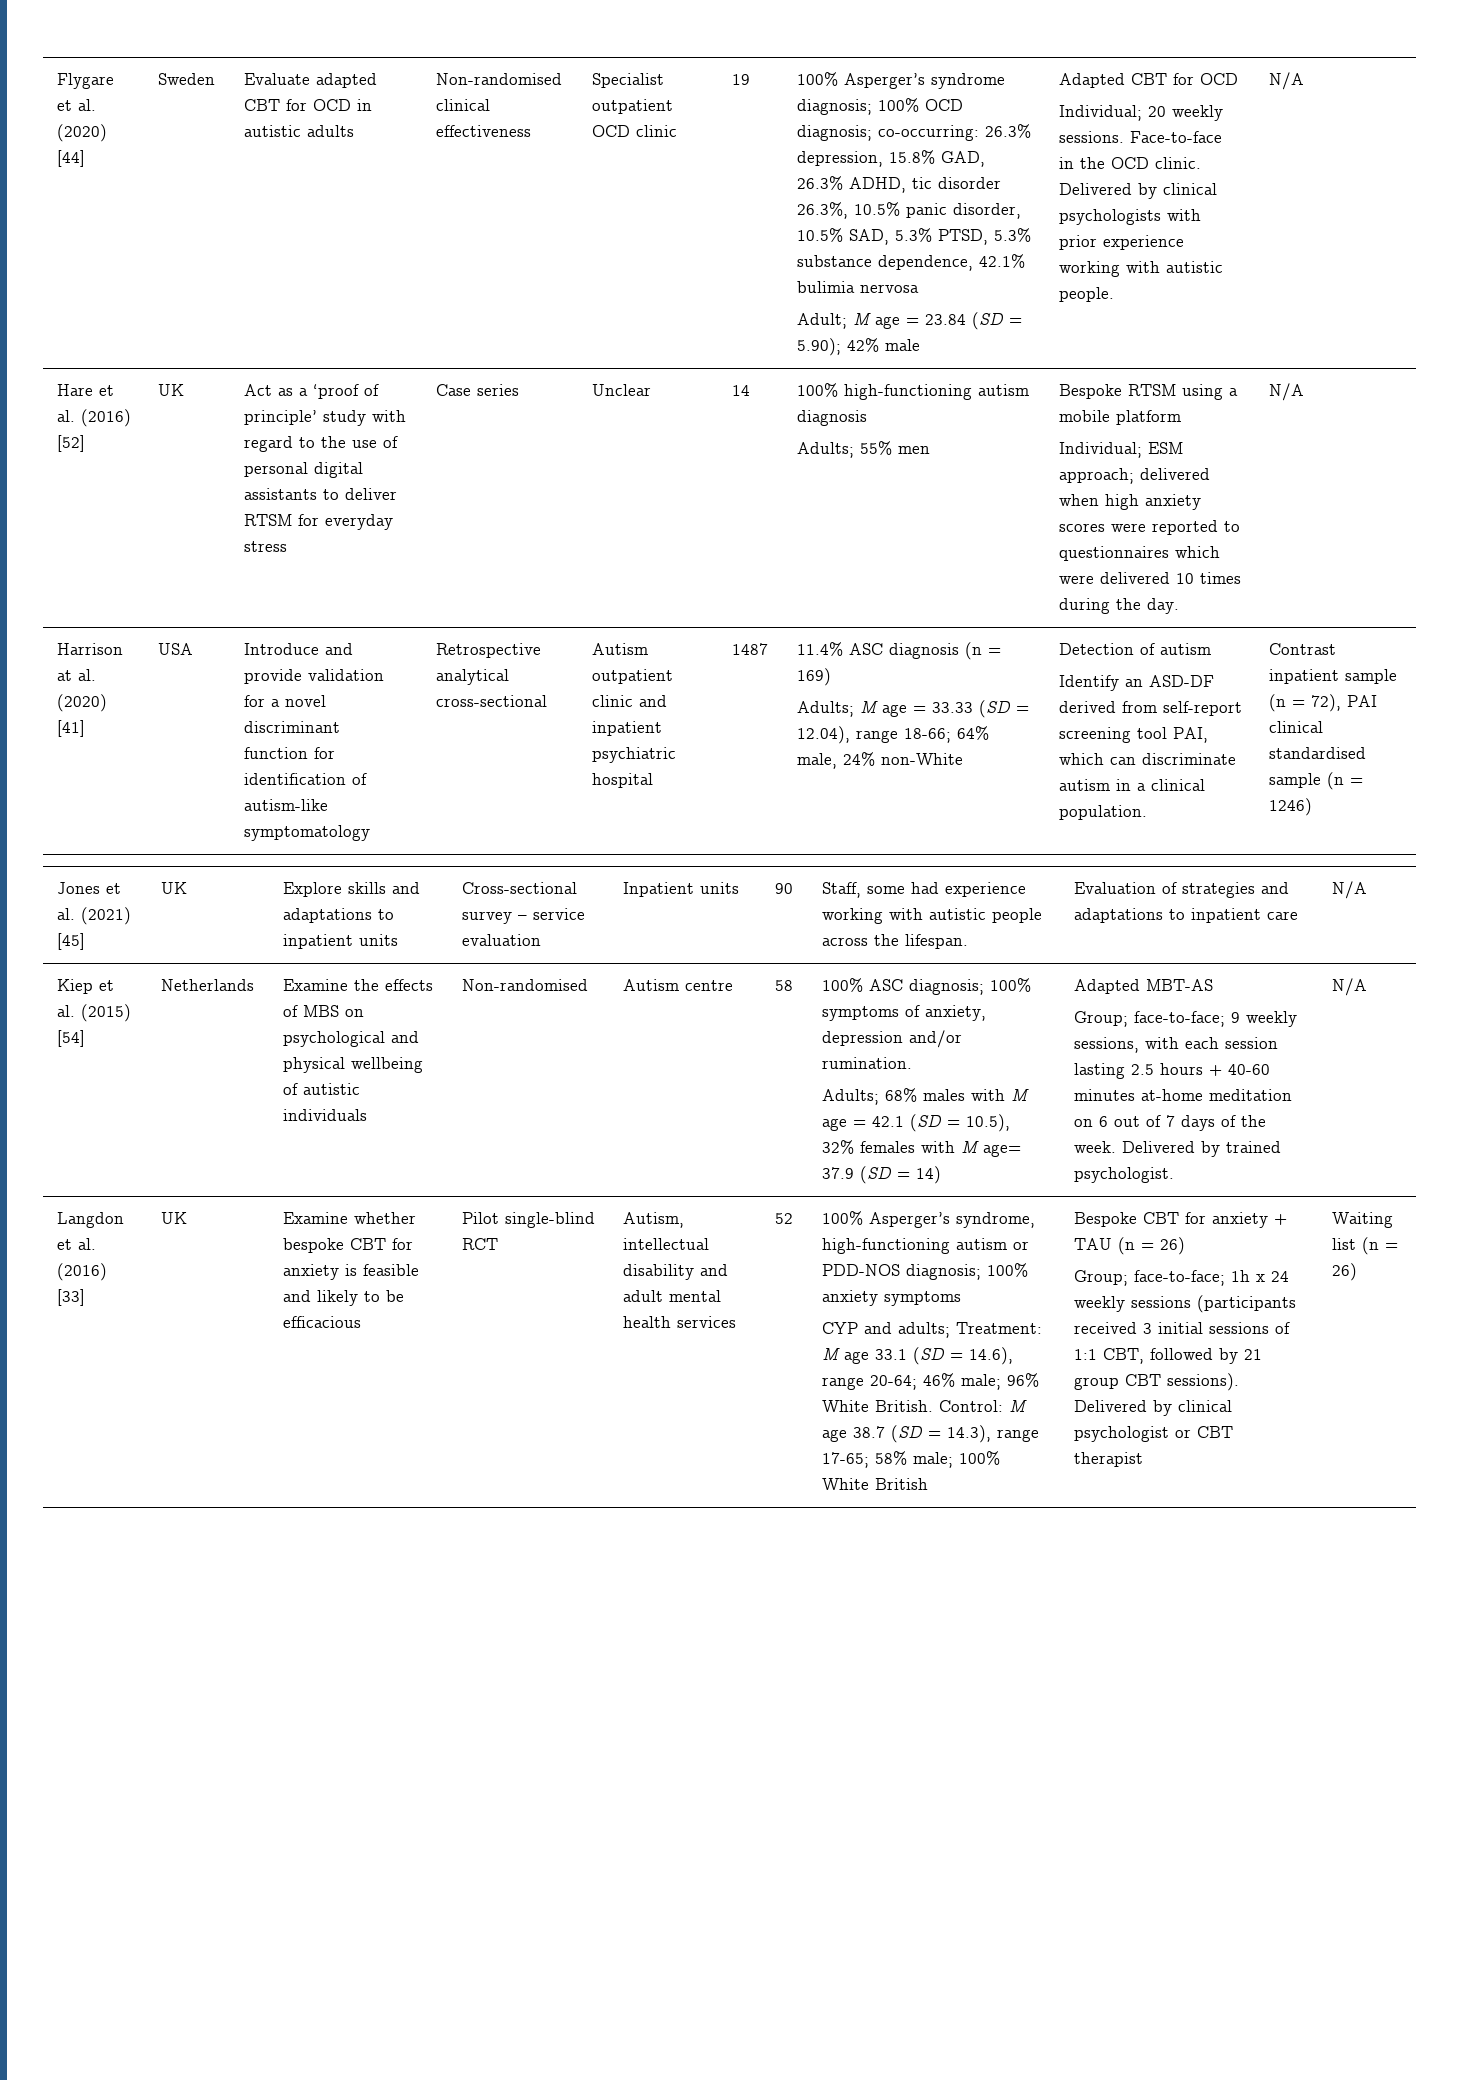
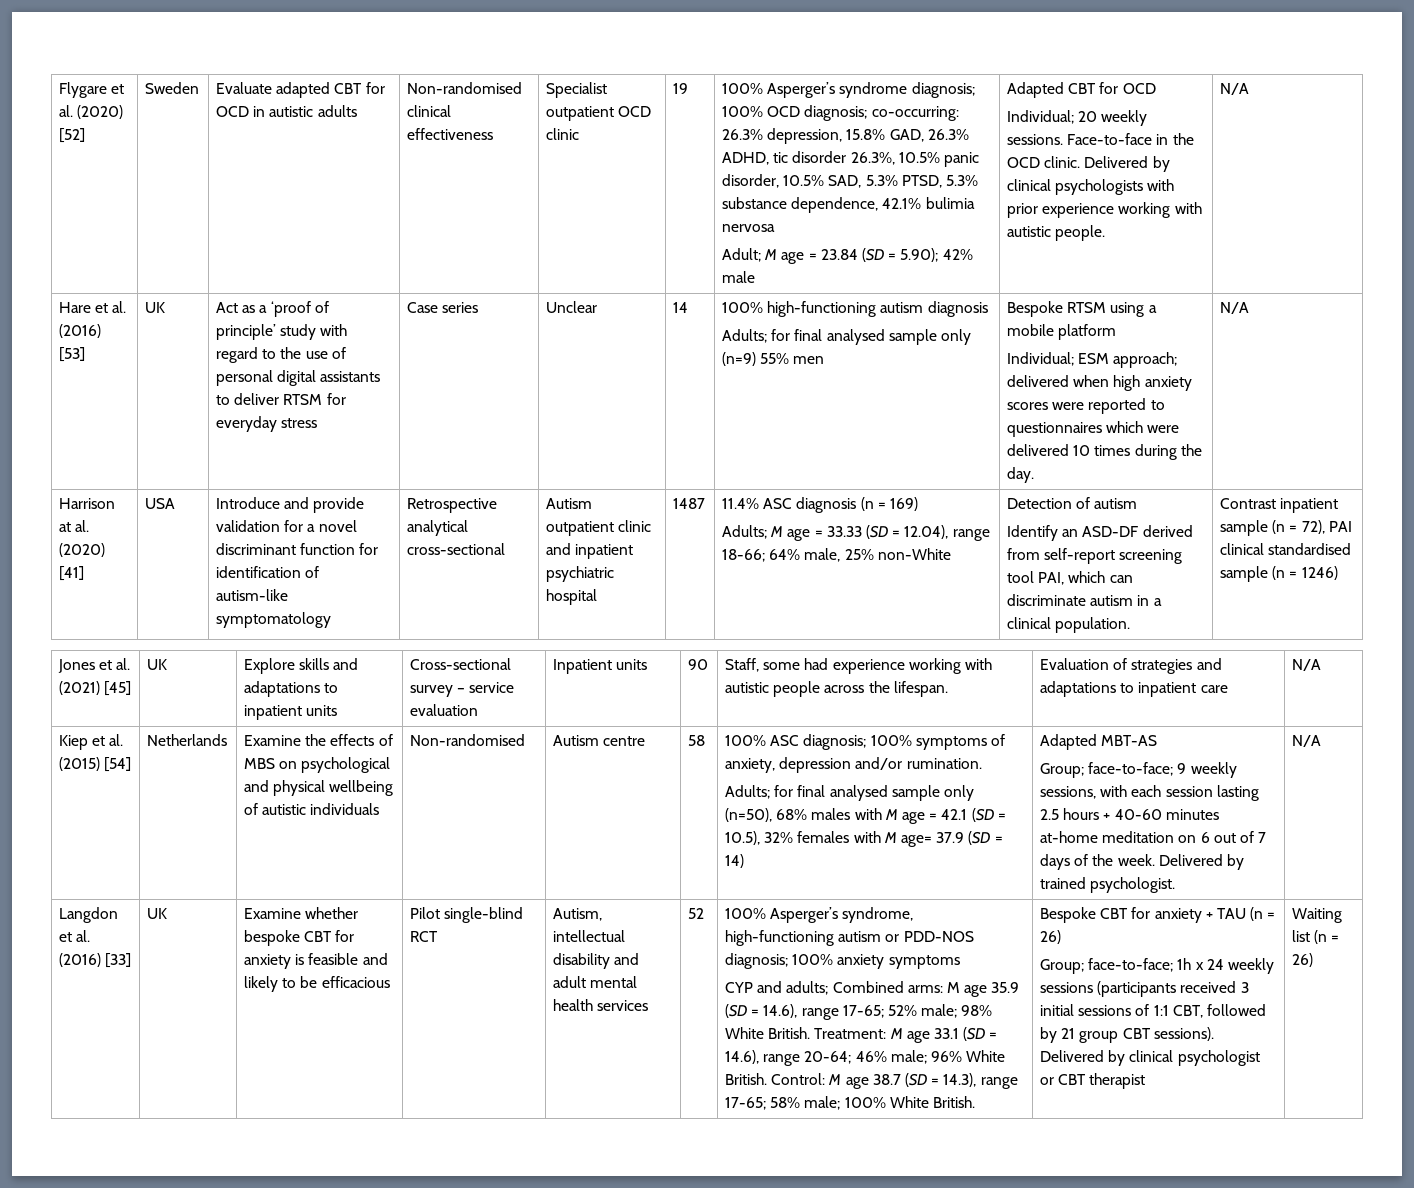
- Flygare et al. (2020) [44]
+ Flygare et al. (2020) [52]
- Hare et al. (2016) [52]
+ Hare et al. (2016) [53]
- Adults; 55% men
+ Adults; for final analysed sample only (n=9) 55% men
- Adults; M age = 33.33 (SD = 12.04), range 18-66; 64% male, 24% non-White
+ Adults; M age = 33.33 (SD = 12.04), range 18-66; 64% male, 25% non-White
- Adults; 68% males with M age = 42.1 (SD = 10.5), 32% females with M age= 37.9 (SD = 14)
+ Adults; for final analysed sample only (n=50), 68% males with M age = 42.1 (SD = 10.5), 32% females with M age= 37.9 (SD = 14)
- CYP and adults; Treatment: M age 33.1 (SD = 14.6), range 20-64; 46% male; 96% White British.
+ CYP and adults; Combined arms: M age 35.9 (SD = 14.6), range 17-65; 52% male; 98% White British. Treatment: M age 33.1 (SD = 14.6), range 20-64; 46% male; 96% White British.
- Control: M age 38.7 (SD = 14.3), range 17-65; 58% male; 100% White British
+ Control: M age 38.7 (SD = 14.3), range 17-65; 58% male; 100% White British.

